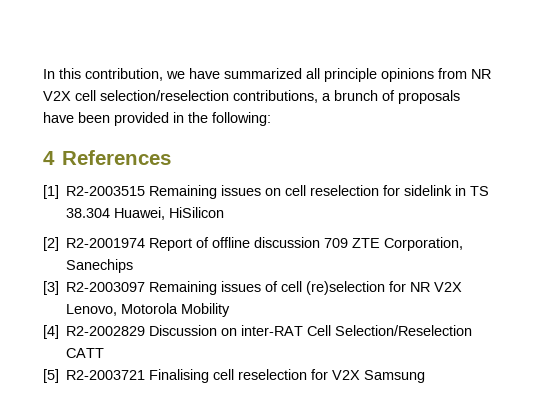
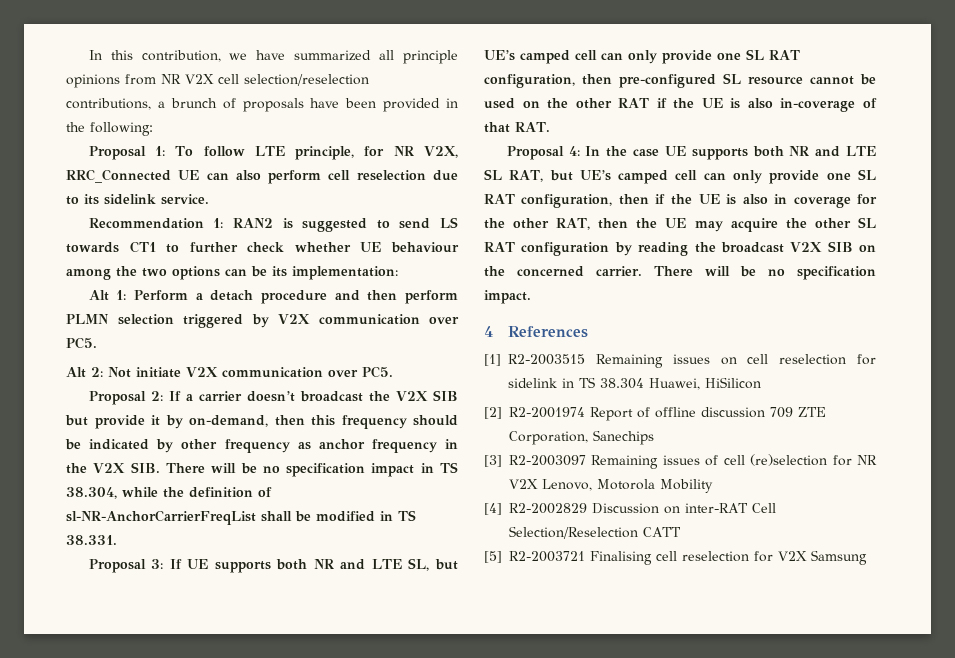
+ Proposal 1: To follow LTE principle, for NR V2X, RRC_Connected UE can also perform cell reselection due to its sidelink service.
+ Recommendation 1: RAN2 is suggested to send LS towards CT1 to further check whether UE behaviour among the two options can be its implementation:
+ Alt 1: Perform a detach procedure and then perform PLMN selection triggered by V2X communication over PC5.
+ Alt 2: Not initiate V2X communication over PC5.
+ Proposal 2: If a carrier doesn’t broadcast the V2X SIB but provide it by on-demand, then this frequency should be indicated by other frequency as anchor frequency in the V2X SIB. There will be no specification impact in TS 38.304, while the definition of sl-NR-AnchorCarrierFreqList shall be modified in TS 38.331.
+ Proposal 3: If UE supports both NR and LTE SL, but UE’s camped cell can only provide one SL RAT configuration, then pre-configured SL resource cannot be used on the other RAT if the UE is also in-coverage of that RAT.
+ Proposal 4: In the case UE supports both NR and LTE SL RAT, but UE’s camped cell can only provide one SL RAT configuration, then if the UE is also in coverage for the other RAT, then the UE may acquire the other SL RAT configuration by reading the broadcast V2X SIB on the concerned carrier. There will be no specification impact.

